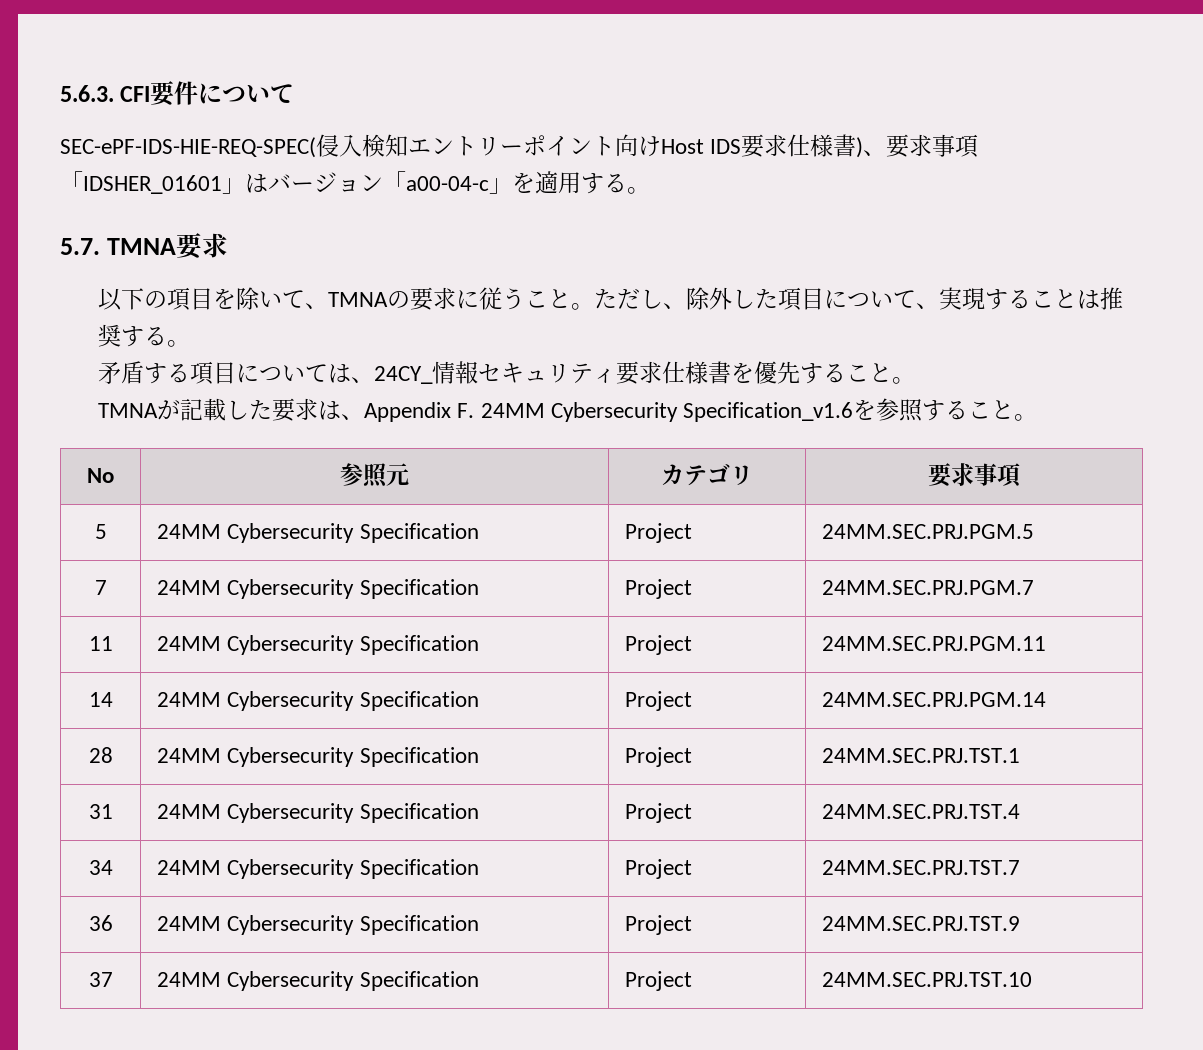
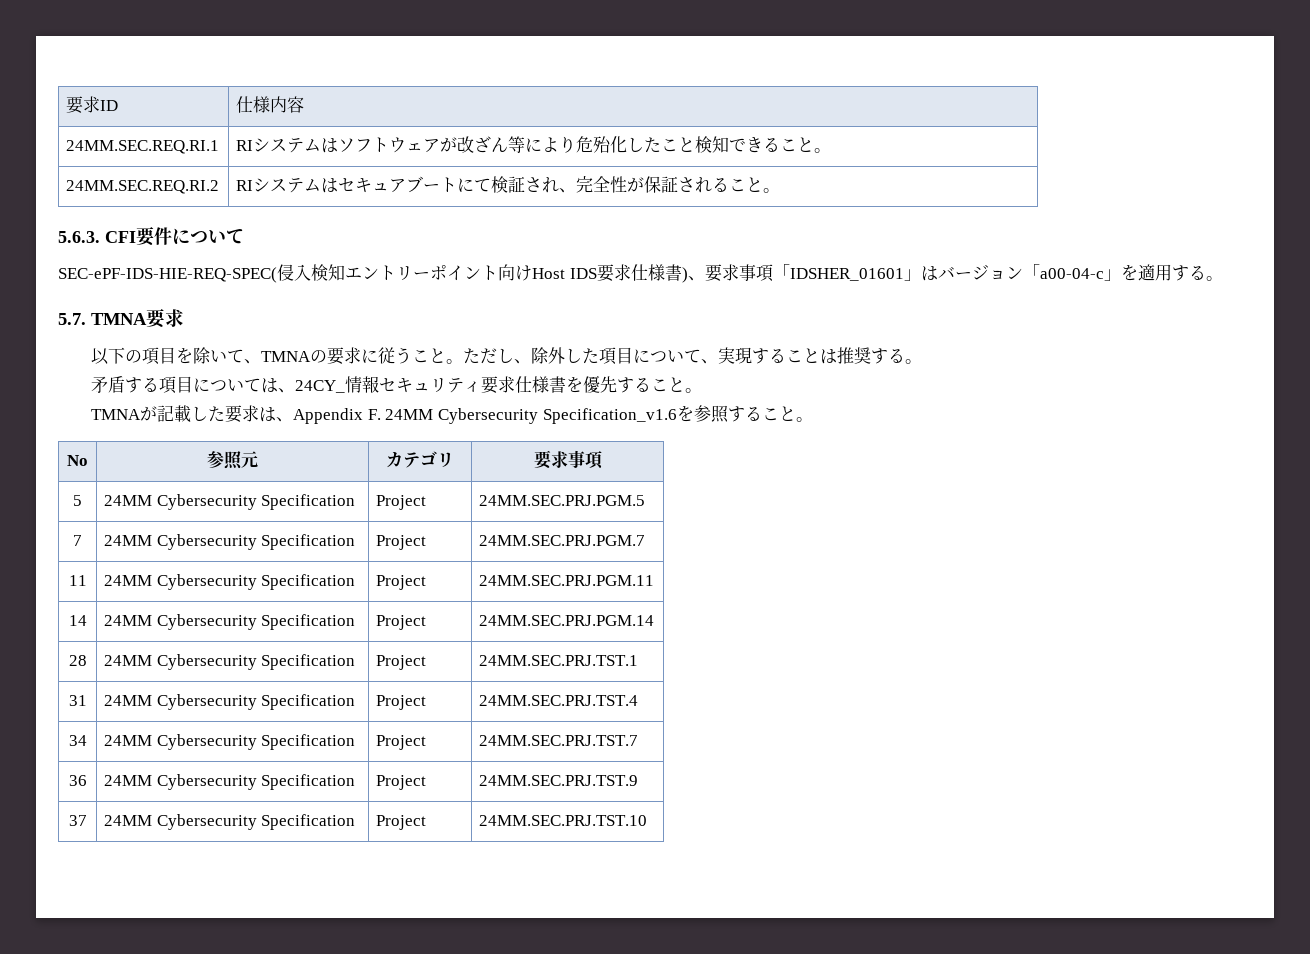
+ 要求ID | 仕様内容
+ 24MM.SEC.REQ.RI.1 | RIシステムはソフトウェアが改ざん等により危殆化したこと検知できること。
+ 24MM.SEC.REQ.RI.2 | RIシステムはセキュアブートにて検証され、完全性が保証されること。

